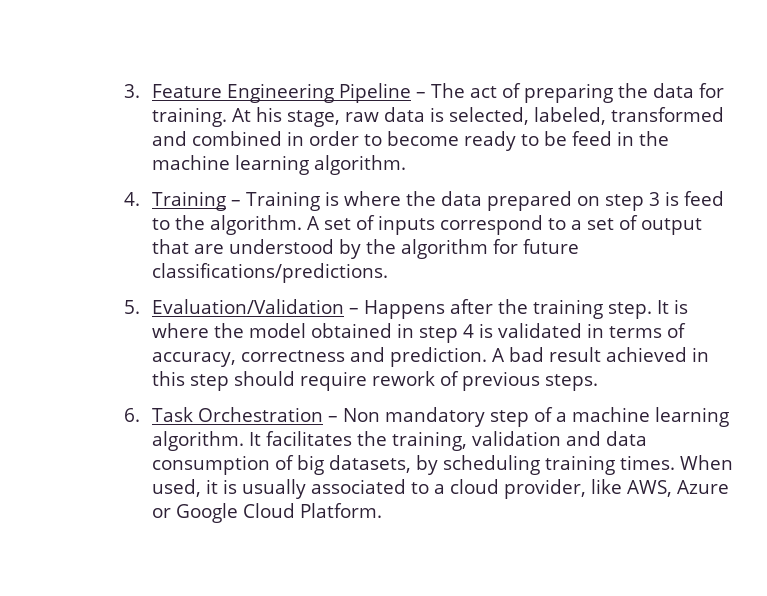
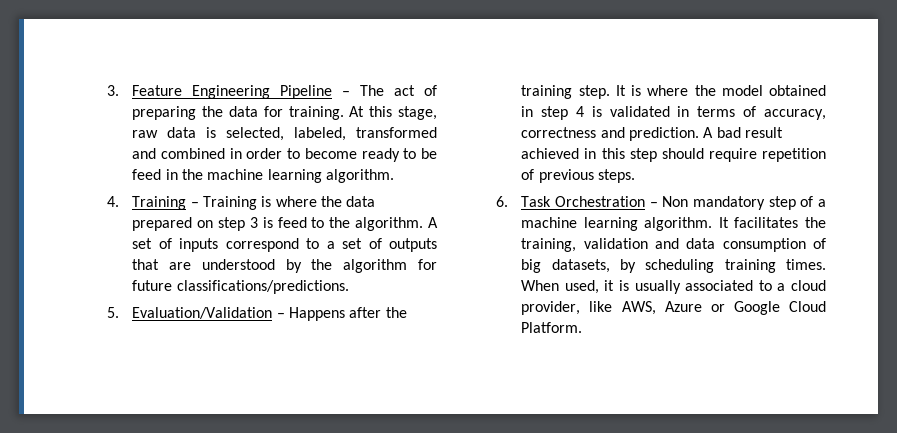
- At his stage, raw data is selected, labeled, transformed and combined in order to become ready to be feed in the machine learning algorithm.
+ At this stage, raw data is selected, labeled, transformed and combined in order to become ready to be feed in the machine learning algorithm.
- A set of inputs correspond to a set of output that are understood by the algorithm for future classifications/predictions.
+ A set of inputs correspond to a set of outputs that are understood by the algorithm for future classifications/predictions.
- A bad result achieved in this step should require rework of previous steps.
+ A bad result achieved in this step should require repetition of previous steps.

